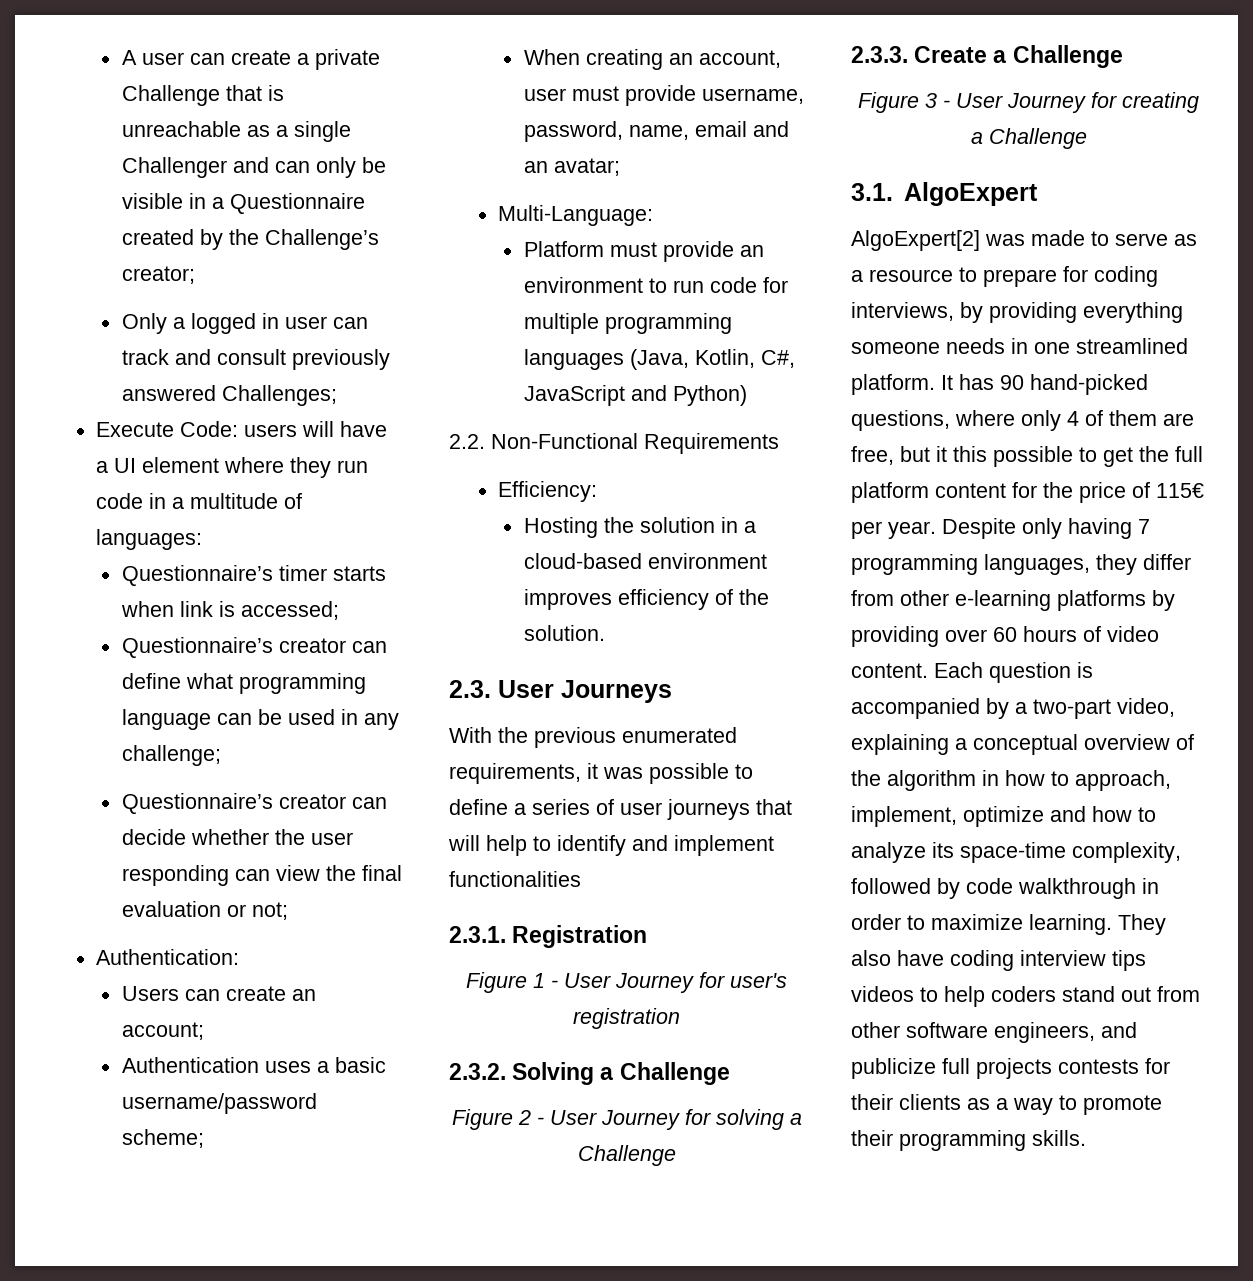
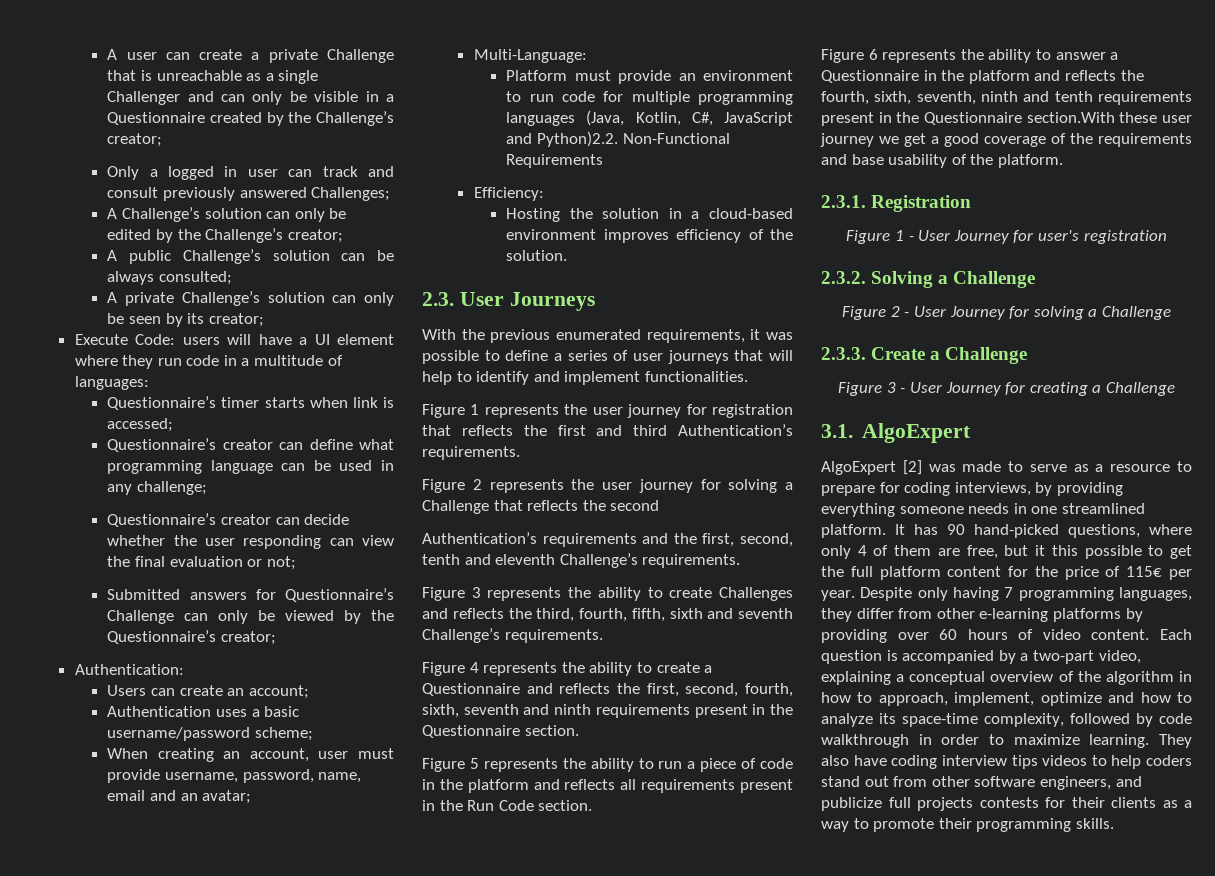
+ A Challenge’s solution can only be edited by the Challenge’s creator;
+ A public Challenge’s solution can be always consulted;
+ A private Challenge’s solution can only be seen by its creator;
+ Submitted answers for Questionnaire’s Challenge can only be viewed by the Questionnaire’s creator;
- Platform must provide an environment to run code for multiple programming languages (Java, Kotlin, C#, JavaScript and Python)
- 2.2. Non-Functional Requirements
+ Platform must provide an environment to run code for multiple programming languages (Java, Kotlin, C#, JavaScript and Python)2.2. Non-Functional Requirements
- With the previous enumerated requirements, it was possible to define a series of user journeys that will help to identify and implement functionalities
+ With the previous enumerated requirements, it was possible to define a series of user journeys that will help to identify and implement functionalities.
+ Figure 1 represents the user journey for registration that reflects the first and third Authentication’s requirements.
+ Figure 2 represents the user journey for solving a Challenge that reflects the second
+ Authentication’s requirements and the first, second, tenth and eleventh Challenge’s requirements.
+ Figure 3 represents the ability to create Challenges and reflects the third, fourth, fifth, sixth and seventh Challenge’s requirements.
+ Figure 4 represents the ability to create a Questionnaire and reflects the first, second, fourth, sixth, seventh and ninth requirements present in the Questionnaire section.
+ Figure 5 represents the ability to run a piece of code in the platform and reflects all requirements present in the Run Code section.
+ Figure 6 represents the ability to answer a Questionnaire in the platform and reflects the fourth, sixth, seventh, ninth and tenth requirements present in the Questionnaire section.With these user journey we get a good coverage of the requirements and base usability of the platform.
- AlgoExpert[2] was made to serve as a resource to prepare for coding interviews, by providing everything someone needs in one streamlined platform.
+ AlgoExpert [2] was made to serve as a resource to prepare for coding interviews, by providing everything someone needs in one streamlined platform.

